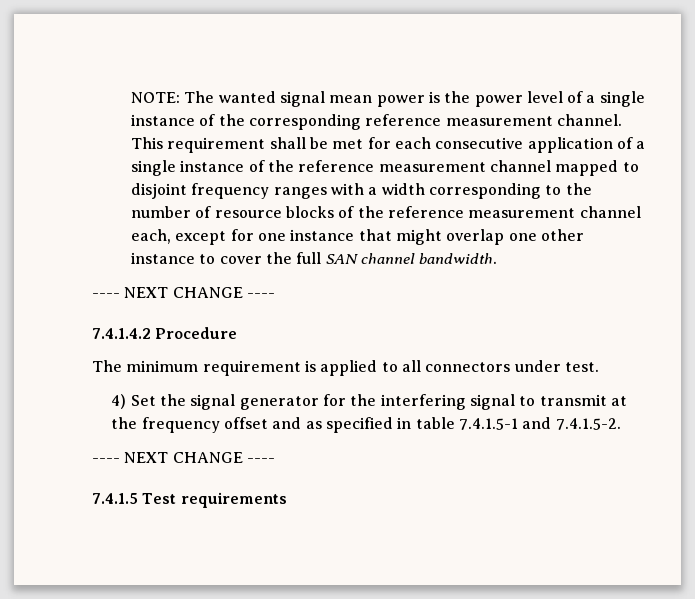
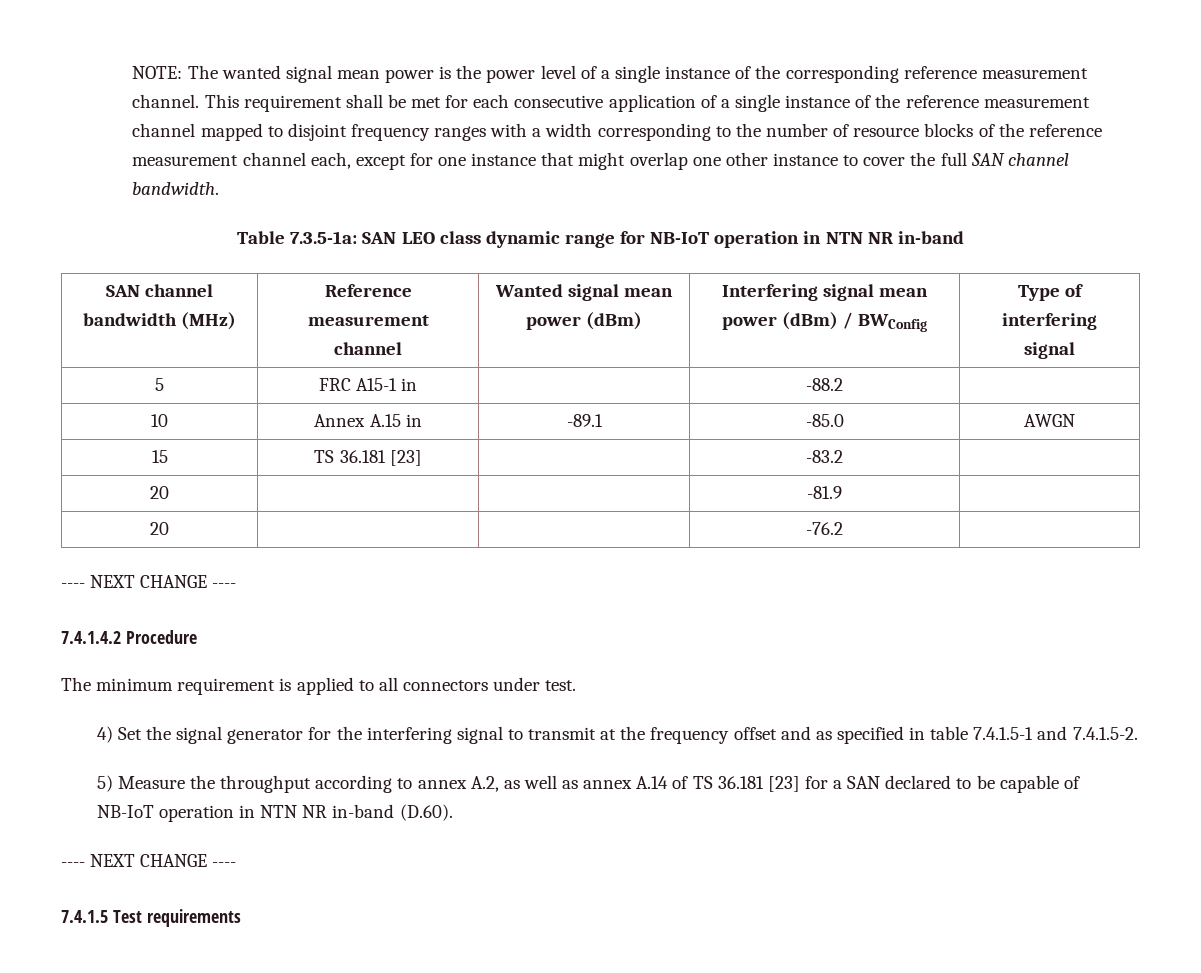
+ Table 7.3.5-1a: SAN LEO class dynamic range for NB-IoT operation in NTN NR in-band
+ SAN channel bandwidth (MHz) | Reference measurement channel | Wanted signal mean power (dBm) | Interfering signal mean power (dBm) / BWConfig | Type of interfering signal
+ 5 | FRC A15-1 in | | -88.2 |
+ 10 | Annex A.15 in | -89.1 | -85.0 | AWGN
+ 15 | TS 36.181 [23] | | -83.2 |
+ 20 | | | -81.9 |
+ 20 | | | -76.2 |
+ 5) Measure the throughput according to annex A.2, as well as annex A.14 of TS 36.181 [23] for a SAN declared to be capable of NB-IoT operation in NTN NR in-band (D.60).

